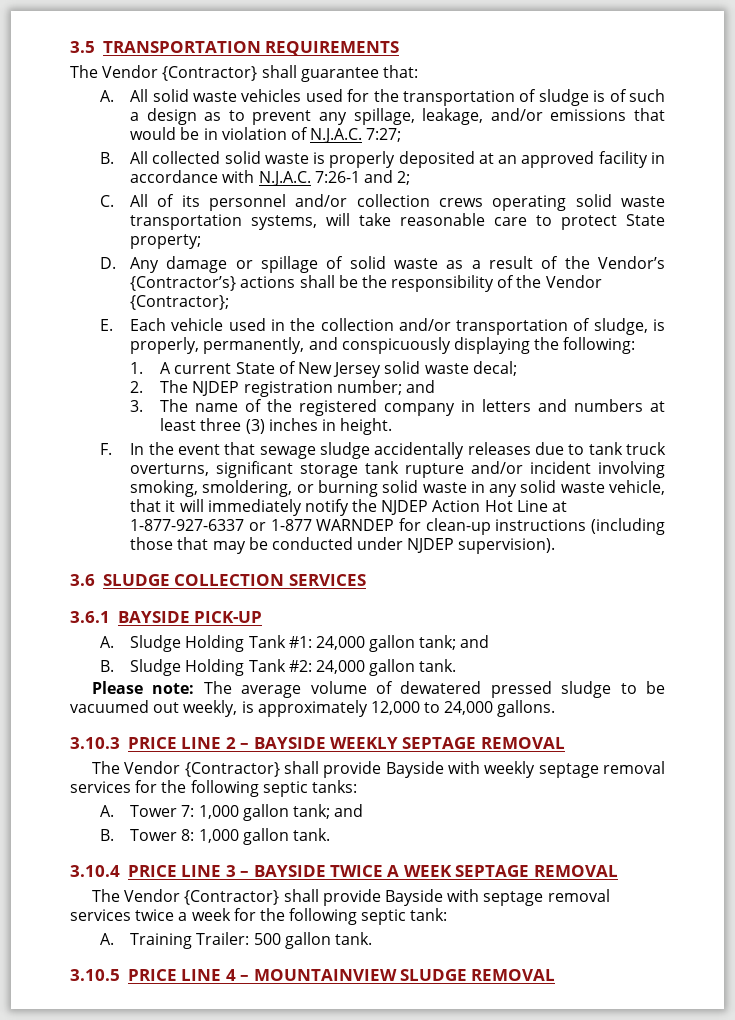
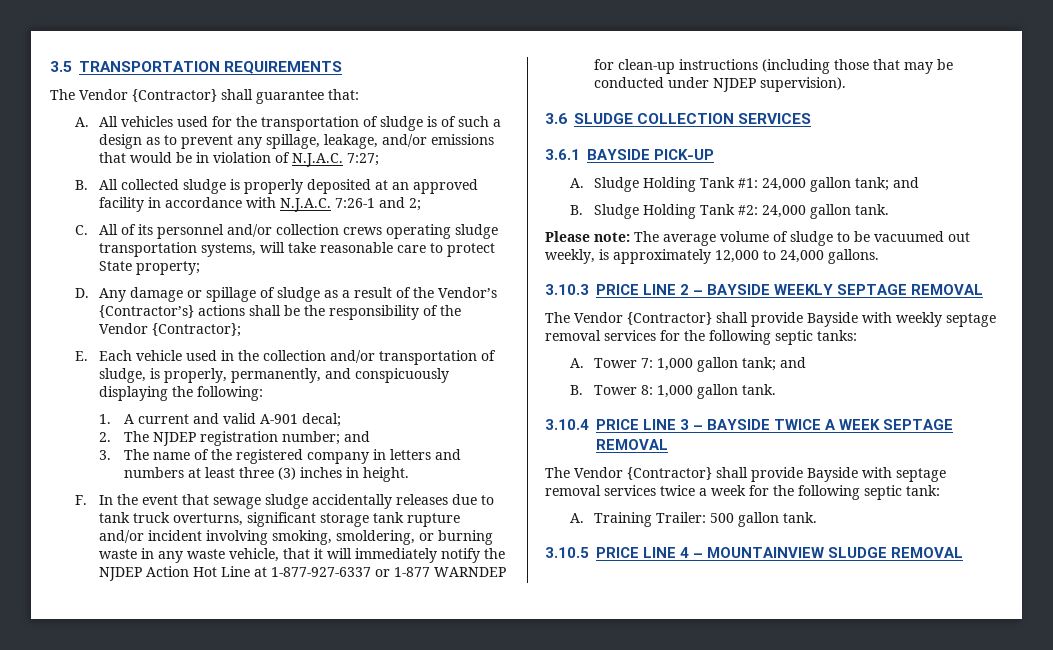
- A. All solid waste vehicles used for the transportation of sludge is of such a design as to prevent any spillage, leakage, and/or emissions that would be in violation of N.J.A.C. 7:27;
+ A. All vehicles used for the transportation of sludge is of such a design as to prevent any spillage, leakage, and/or emissions that would be in violation of N.J.A.C. 7:27;
- B. All collected solid waste is properly deposited at an approved facility in accordance with N.J.A.C. 7:26-1 and 2;
+ B. All collected sludge is properly deposited at an approved facility in accordance with N.J.A.C. 7:26-1 and 2;
- C. All of its personnel and/or collection crews operating solid waste transportation systems, will take reasonable care to protect State property;
+ C. All of its personnel and/or collection crews operating sludge transportation systems, will take reasonable care to protect State property;
- D. Any damage or spillage of solid waste as a result of the Vendor’s {Contractor’s} actions shall be the responsibility of the Vendor {Contractor};
+ D. Any damage or spillage of sludge as a result of the Vendor’s {Contractor’s} actions shall be the responsibility of the Vendor {Contractor};
- 1. A current State of New Jersey solid waste decal;
+ 1. A current and valid A-901 decal;
- F. In the event that sewage sludge accidentally releases due to tank truck overturns, significant storage tank rupture and/or incident involving smoking, smoldering, or burning solid waste in any solid waste vehicle, that it will immediately notify the NJDEP Action Hot Line at 1-877-927-6337 or 1-877 WARNDEP for clean-up instructions (including those that may be conducted under NJDEP supervision).
+ F. In the event that sewage sludge accidentally releases due to tank truck overturns, significant storage tank rupture and/or incident involving smoking, smoldering, or burning waste in any waste vehicle, that it will immediately notify the NJDEP Action Hot Line at 1-877-927-6337 or 1-877 WARNDEP for clean-up instructions (including those that may be conducted under NJDEP supervision).
- Please note: The average volume of dewatered pressed sludge to be vacuumed out weekly, is approximately 12,000 to 24,000 gallons.
+ Please note: The average volume of sludge to be vacuumed out weekly, is approximately 12,000 to 24,000 gallons.

